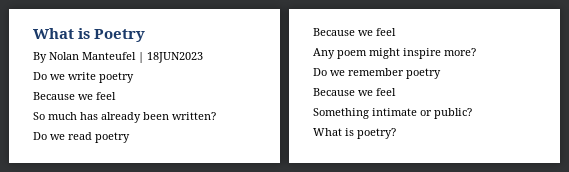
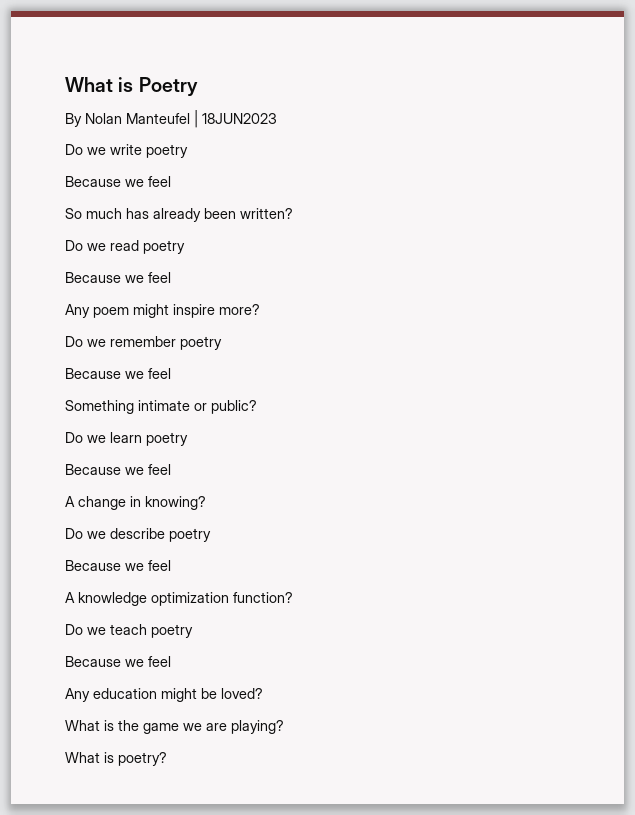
+ Do we learn poetry
+ Because we feel
+ A change in knowing?
+ Do we describe poetry
+ Because we feel
+ A knowledge optimization function?
+ Do we teach poetry
+ Because we feel
+ Any education might be loved?
+ What is the game we are playing?

